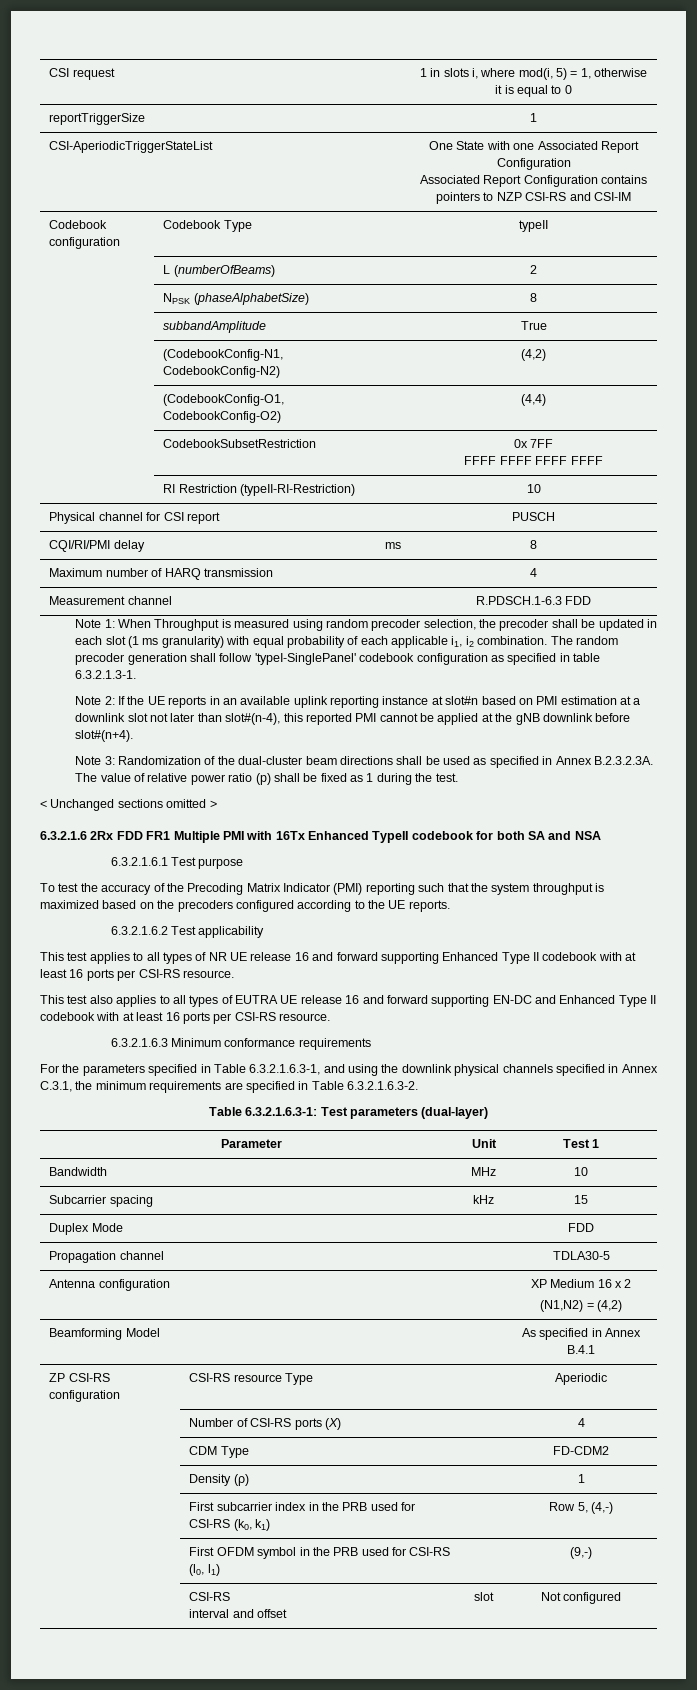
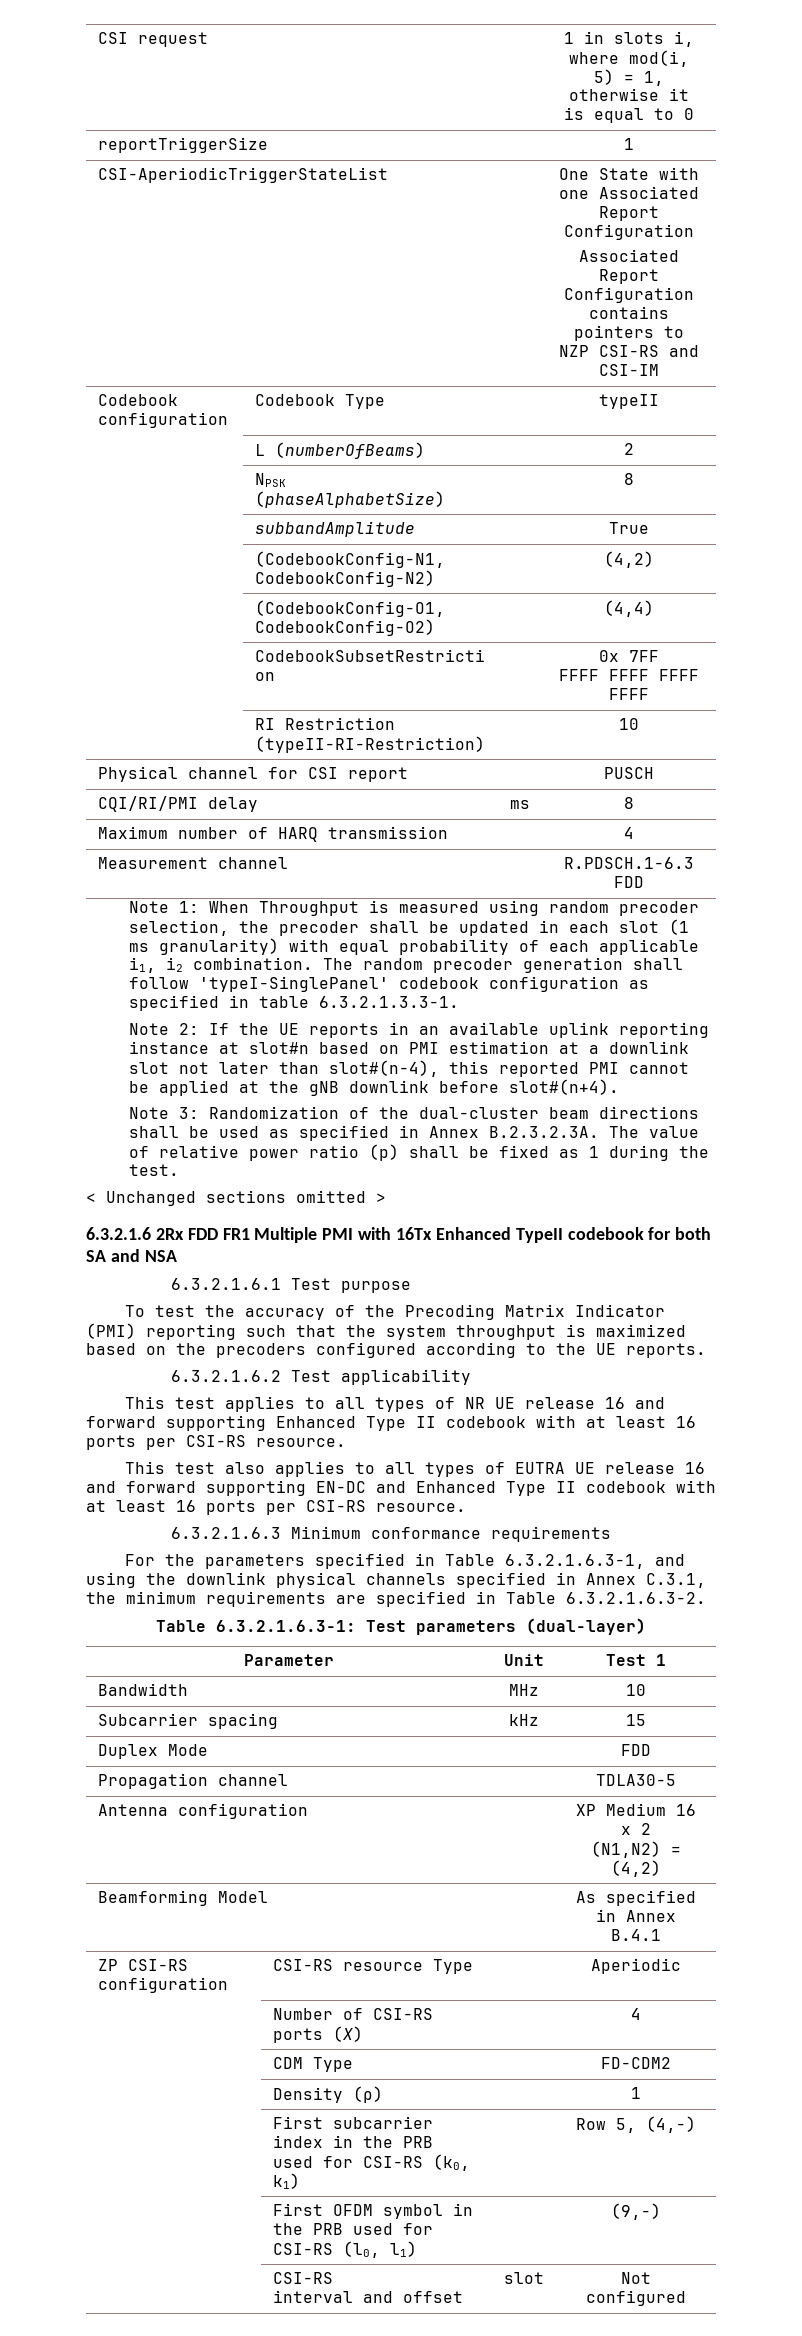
- The random precoder generation shall follow 'typeI-SinglePanel' codebook configuration as specified in table 6.3.2.1.3-1.
+ The random precoder generation shall follow 'typeI-SinglePanel' codebook configuration as specified in table 6.3.2.1.3.3-1.

